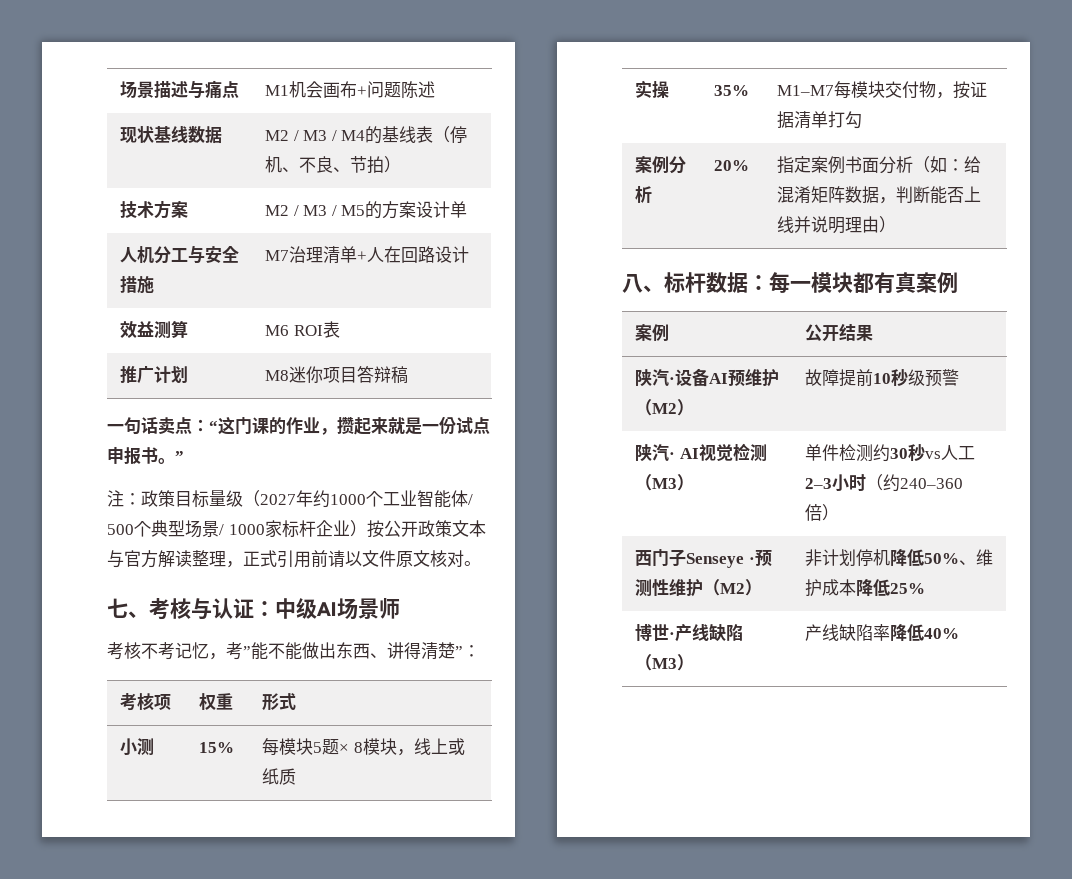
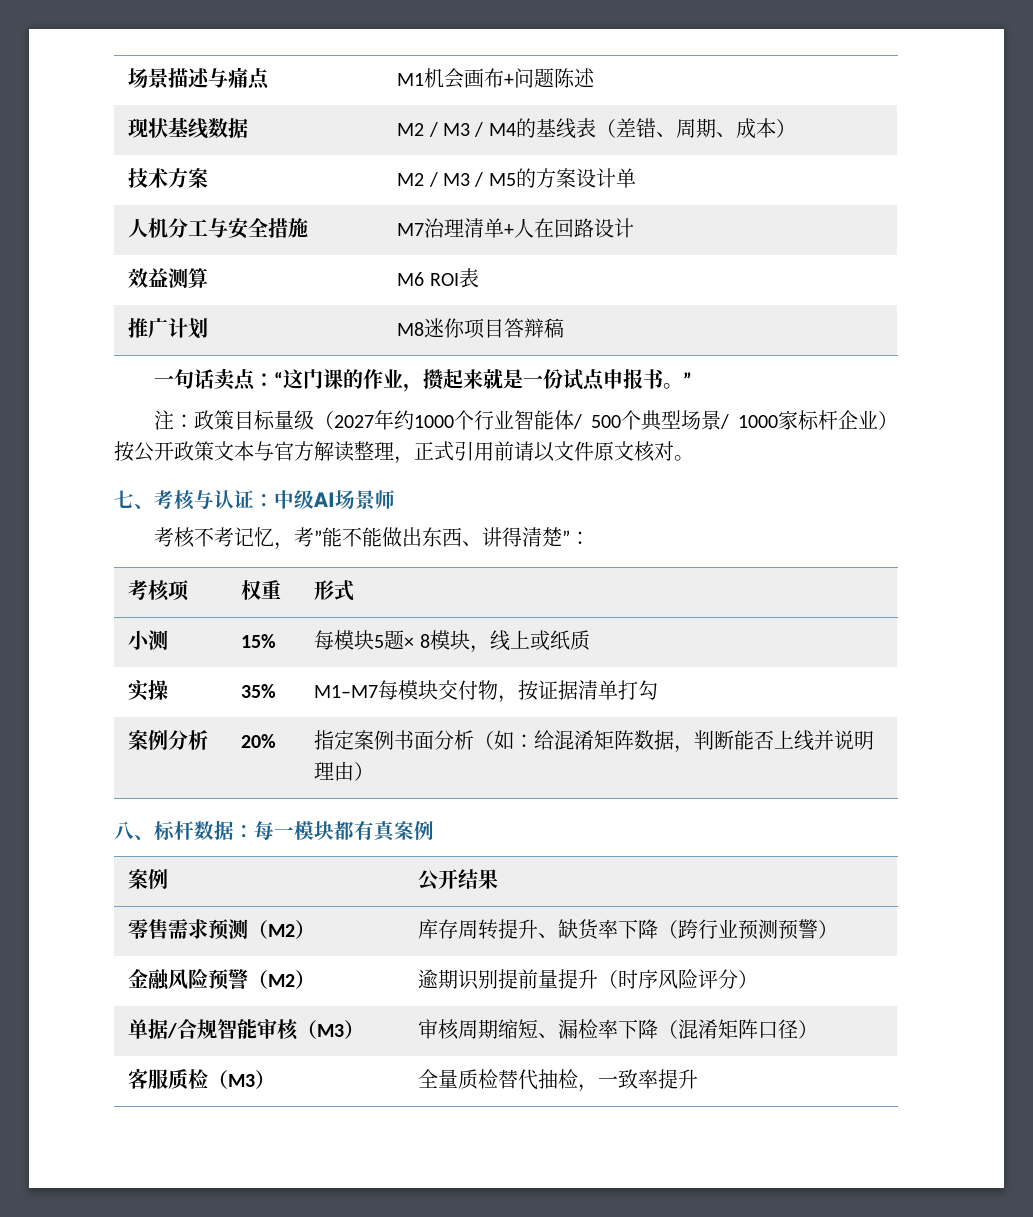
- 现状基线数据 | M2 / M3 / M4的基线表（停机、不良、节拍）
+ 现状基线数据 | M2 / M3 / M4的基线表（差错、周期、成本）
- 注：政策目标量级（2027年约1000个工业智能体/ 500个典型场景/ 1000家标杆企业）按公开政策文本与官方解读整理，正式引用前请以文件原文核对。
+ 注：政策目标量级（2027年约1000个行业智能体/ 500个典型场景/ 1000家标杆企业）按公开政策文本与官方解读整理，正式引用前请以文件原文核对。
- 陕汽·设备AI预维护（M2） | 故障提前10秒级预警
- 陕汽· AI视觉检测（M3） | 单件检测约30秒vs人工2–3小时（约240–360倍）
- 西门子Senseye ·预测性维护（M2） | 非计划停机降低50%、维护成本降低25%
- 博世·产线缺陷（M3） | 产线缺陷率降低40%
+ 零售需求预测（M2） | 库存周转提升、缺货率下降（跨行业预测预警）
+ 金融风险预警（M2） | 逾期识别提前量提升（时序风险评分）
+ 单据/合规智能审核（M3） | 审核周期缩短、漏检率下降（混淆矩阵口径）
+ 客服质检（M3） | 全量质检替代抽检，一致率提升

